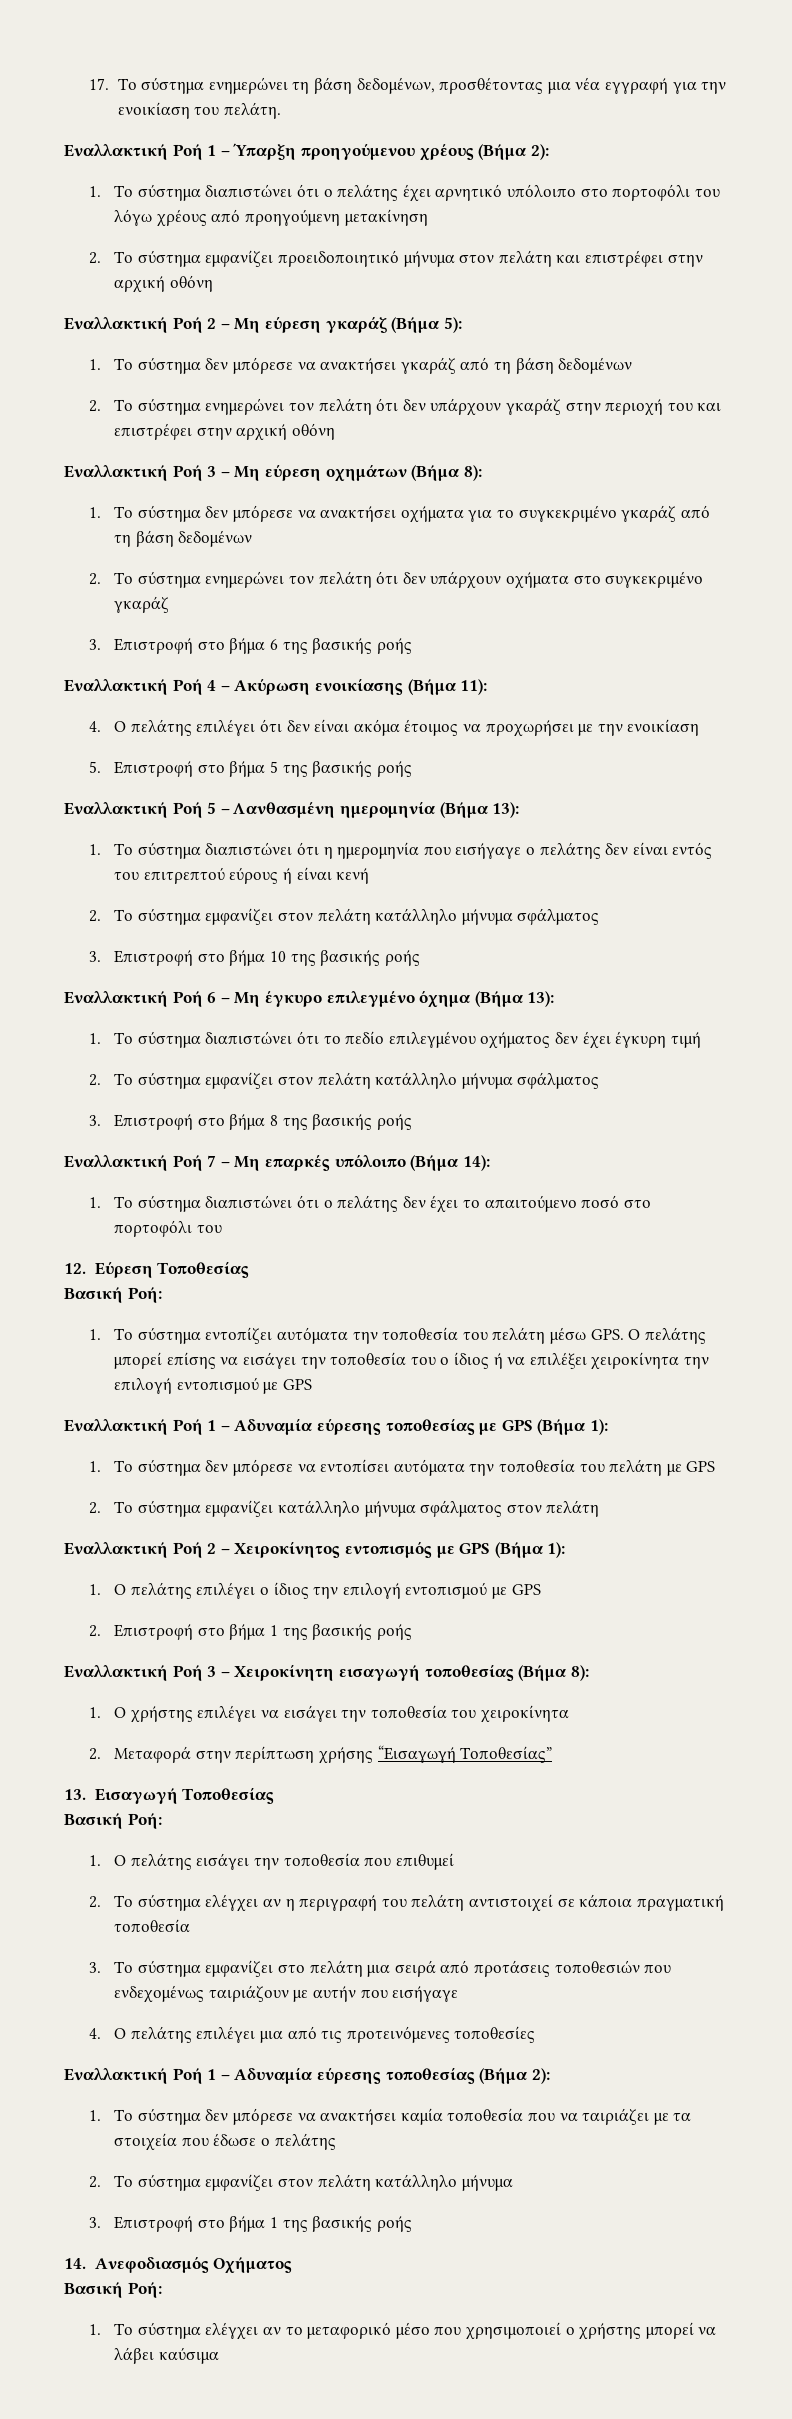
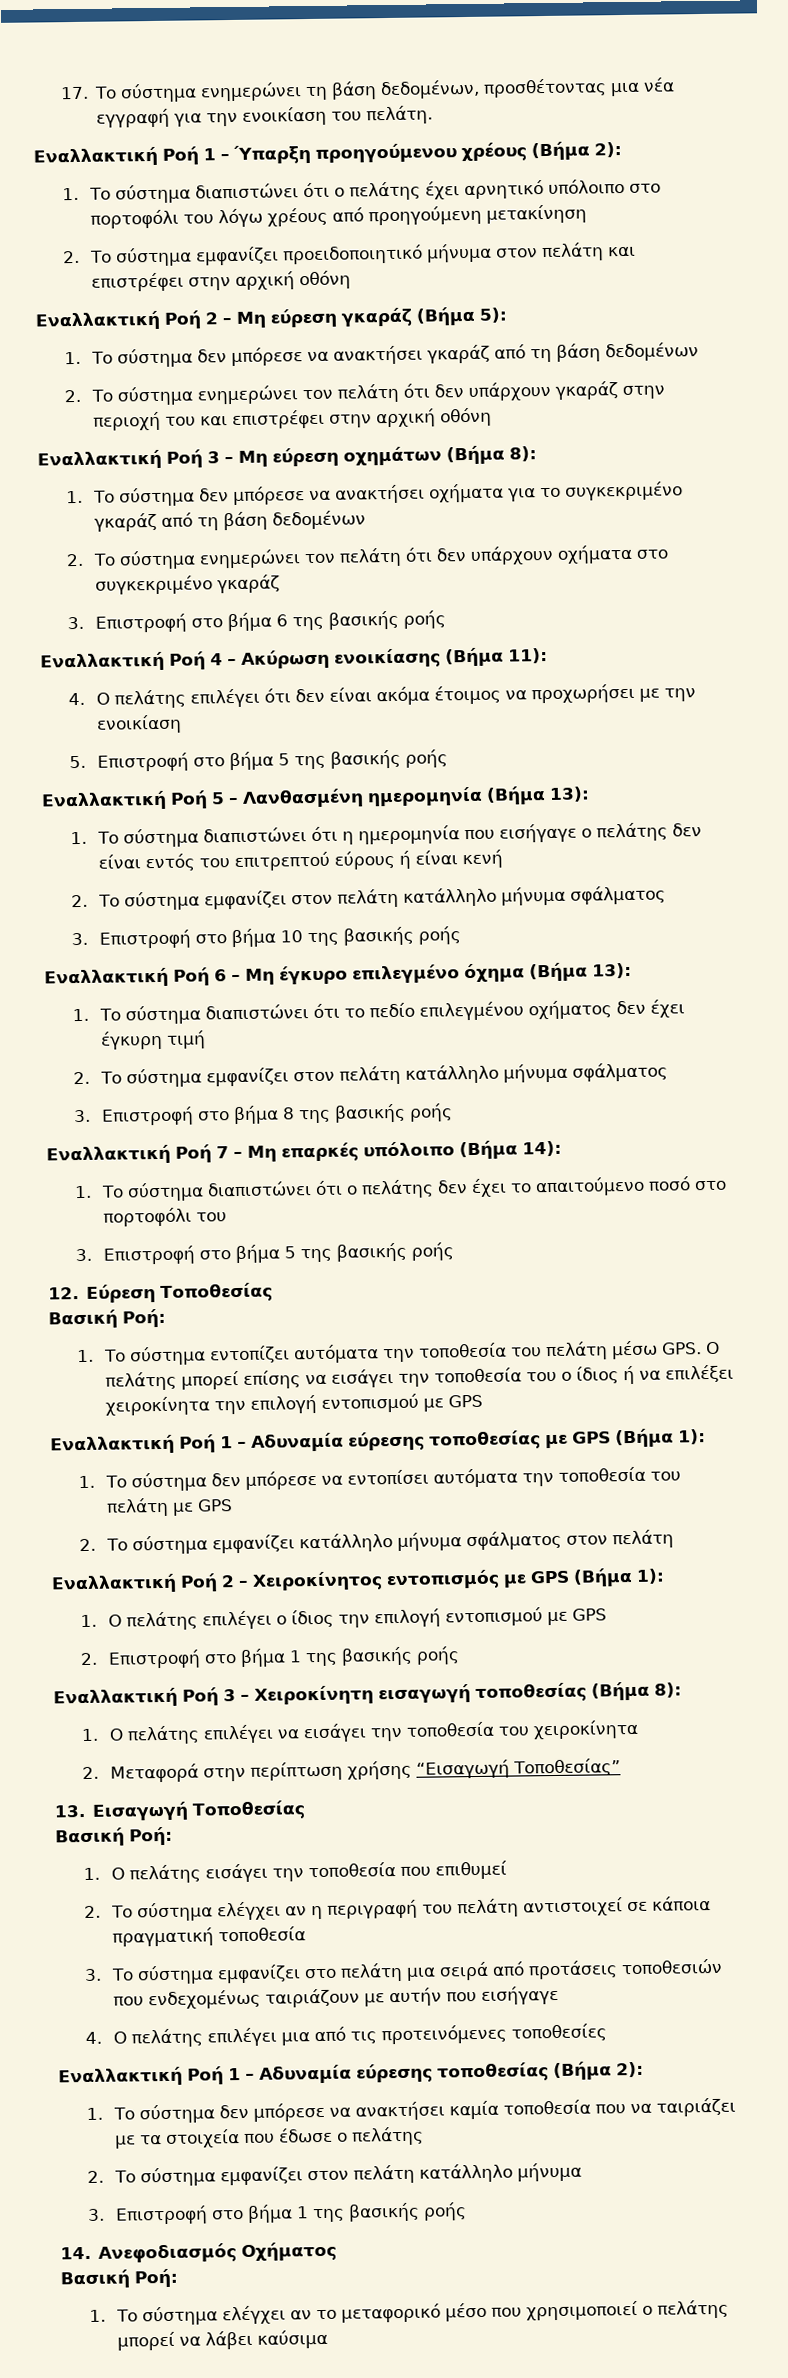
+ 3. Επιστροφή στο βήμα 5 της βασικής ροής
- 1. Ο χρήστης επιλέγει να εισάγει την τοποθεσία του χειροκίνητα
+ 1. Ο πελάτης επιλέγει να εισάγει την τοποθεσία του χειροκίνητα
- 1. Το σύστημα ελέγχει αν το μεταφορικό μέσο που χρησιμοποιεί ο χρήστης μπορεί να λάβει καύσιμα
+ 1. Το σύστημα ελέγχει αν το μεταφορικό μέσο που χρησιμοποιεί ο πελάτης μπορεί να λάβει καύσιμα

